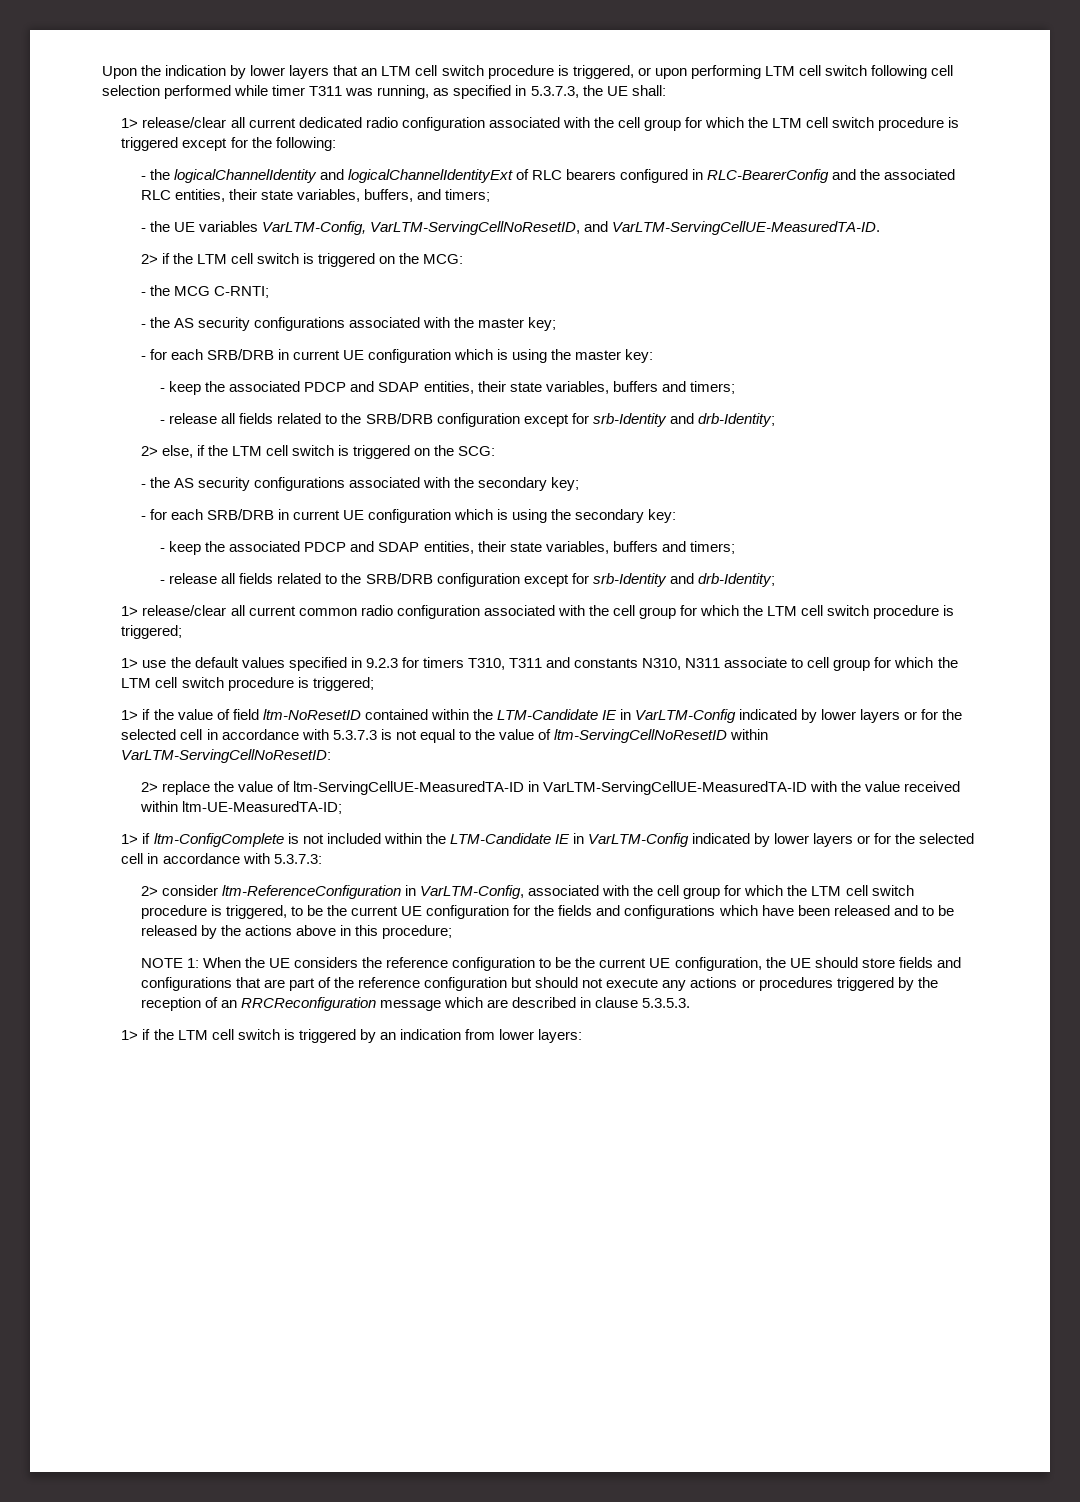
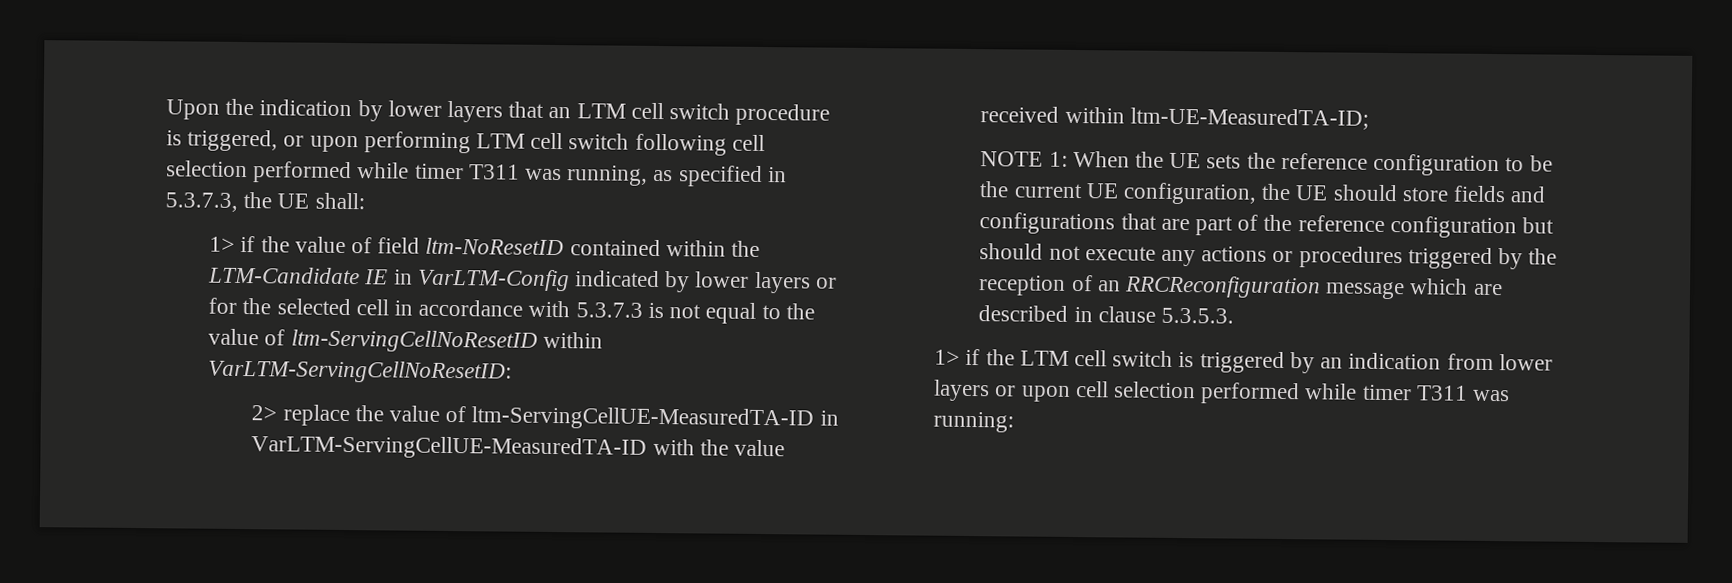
- 1> release/clear all current dedicated radio configuration associated with the cell group for which the LTM cell switch procedure is triggered except for the following:
- - the logicalChannelIdentity and logicalChannelIdentityExt of RLC bearers configured in RLC-BearerConfig and the associated RLC entities, their state variables, buffers, and timers;
- - the UE variables VarLTM-Config, VarLTM-ServingCellNoResetID, and VarLTM-ServingCellUE-MeasuredTA-ID.
- 2> if the LTM cell switch is triggered on the MCG:
- - the MCG C-RNTI;
- - the AS security configurations associated with the master key;
- - for each SRB/DRB in current UE configuration which is using the master key:
- - keep the associated PDCP and SDAP entities, their state variables, buffers and timers;
- - release all fields related to the SRB/DRB configuration except for srb-Identity and drb-Identity;
- 2> else, if the LTM cell switch is triggered on the SCG:
- - the AS security configurations associated with the secondary key;
- - for each SRB/DRB in current UE configuration which is using the secondary key:
- - keep the associated PDCP and SDAP entities, their state variables, buffers and timers;
- - release all fields related to the SRB/DRB configuration except for srb-Identity and drb-Identity;
- 1> release/clear all current common radio configuration associated with the cell group for which the LTM cell switch procedure is triggered;
- 1> use the default values specified in 9.2.3 for timers T310, T311 and constants N310, N311 associate to cell group for which the LTM cell switch procedure is triggered;
- 1> if ltm-ConfigComplete is not included within the LTM-Candidate IE in VarLTM-Config indicated by lower layers or for the selected cell in accordance with 5.3.7.3:
- 2> consider ltm-ReferenceConfiguration in VarLTM-Config, associated with the cell group for which the LTM cell switch procedure is triggered, to be the current UE configuration for the fields and configurations which have been released and to be released by the actions above in this procedure;
- NOTE 1: When the UE considers the reference configuration to be the current UE configuration, the UE should store fields and configurations that are part of the reference configuration but should not execute any actions or procedures triggered by the reception of an RRCReconfiguration message which are described in clause 5.3.5.3.
+ NOTE 1: When the UE sets the reference configuration to be the current UE configuration, the UE should store fields and configurations that are part of the reference configuration but should not execute any actions or procedures triggered by the reception of an RRCReconfiguration message which are described in clause 5.3.5.3.
- 1> if the LTM cell switch is triggered by an indication from lower layers:
+ 1> if the LTM cell switch is triggered by an indication from lower layers or upon cell selection performed while timer T311 was running:

